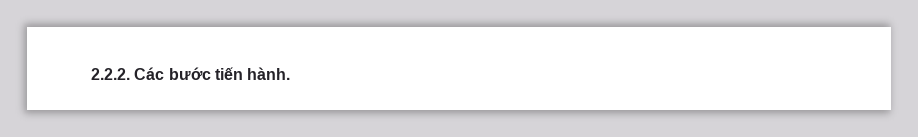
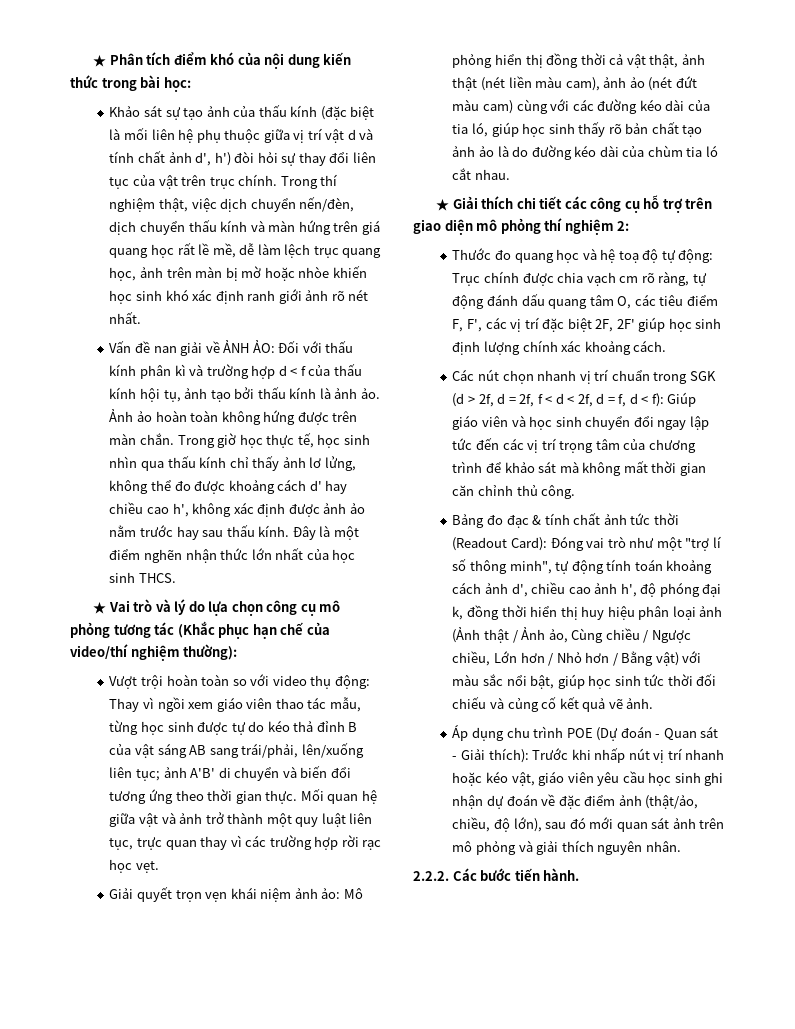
+ ★ Phân tích điểm khó của nội dung kiến thức trong bài học:
+ Khảo sát sự tạo ảnh của thấu kính (đặc biệt là mối liên hệ phụ thuộc giữa vị trí vật d và tính chất ảnh d', h') đòi hỏi sự thay đổi liên tục của vật trên trục chính. Trong thí nghiệm thật, việc dịch chuyển nến/đèn, dịch chuyển thấu kính và màn hứng trên giá quang học rất lề mề, dễ làm lệch trục quang học, ảnh trên màn bị mờ hoặc nhòe khiến học sinh khó xác định ranh giới ảnh rõ nét nhất.
+ Vấn đề nan giải về ẢNH ẢO: Đối với thấu kính phân kì và trường hợp d < f của thấu kính hội tụ, ảnh tạo bởi thấu kính là ảnh ảo. Ảnh ảo hoàn toàn không hứng được trên màn chắn. Trong giờ học thực tế, học sinh nhìn qua thấu kính chỉ thấy ảnh lơ lửng, không thể đo được khoảng cách d' hay chiều cao h', không xác định được ảnh ảo nằm trước hay sau thấu kính. Đây là một điểm nghẽn nhận thức lớn nhất của học sinh THCS.
+ ★ Vai trò và lý do lựa chọn công cụ mô phỏng tương tác (Khắc phục hạn chế của video/thí nghiệm thường):
+ Vượt trội hoàn toàn so với video thụ động: Thay vì ngồi xem giáo viên thao tác mẫu, từng học sinh được tự do kéo thả đỉnh B của vật sáng AB sang trái/phải, lên/xuống liên tục; ảnh A'B' di chuyển và biến đổi tương ứng theo thời gian thực. Mối quan hệ giữa vật và ảnh trở thành một quy luật liên tục, trực quan thay vì các trường hợp rời rạc học vẹt.
+ Giải quyết trọn vẹn khái niệm ảnh ảo: Mô phỏng hiển thị đồng thời cả vật thật, ảnh thật (nét liền màu cam), ảnh ảo (nét đứt màu cam) cùng với các đường kéo dài của tia ló, giúp học sinh thấy rõ bản chất tạo ảnh ảo là do đường kéo dài của chùm tia ló cắt nhau.
+ ★ Giải thích chi tiết các công cụ hỗ trợ trên giao diện mô phỏng thí nghiệm 2:
+ Thước đo quang học và hệ toạ độ tự động: Trục chính được chia vạch cm rõ ràng, tự động đánh dấu quang tâm O, các tiêu điểm F, F', các vị trí đặc biệt 2F, 2F' giúp học sinh định lượng chính xác khoảng cách.
+ Các nút chọn nhanh vị trí chuẩn trong SGK (d > 2f, d = 2f, f < d < 2f, d = f, d < f): Giúp giáo viên và học sinh chuyển đổi ngay lập tức đến các vị trí trọng tâm của chương trình để khảo sát mà không mất thời gian căn chỉnh thủ công.
+ Bảng đo đạc & tính chất ảnh tức thời (Readout Card): Đóng vai trò như một "trợ lí số thông minh", tự động tính toán khoảng cách ảnh d', chiều cao ảnh h', độ phóng đại k, đồng thời hiển thị huy hiệu phân loại ảnh (Ảnh thật / Ảnh ảo, Cùng chiều / Ngược chiều, Lớn hơn / Nhỏ hơn / Bằng vật) với màu sắc nổi bật, giúp học sinh tức thời đối chiếu và củng cố kết quả vẽ ảnh.
+ Áp dụng chu trình POE (Dự đoán - Quan sát - Giải thích): Trước khi nhấp nút vị trí nhanh hoặc kéo vật, giáo viên yêu cầu học sinh ghi nhận dự đoán về đặc điểm ảnh (thật/ảo, chiều, độ lớn), sau đó mới quan sát ảnh trên mô phỏng và giải thích nguyên nhân.

